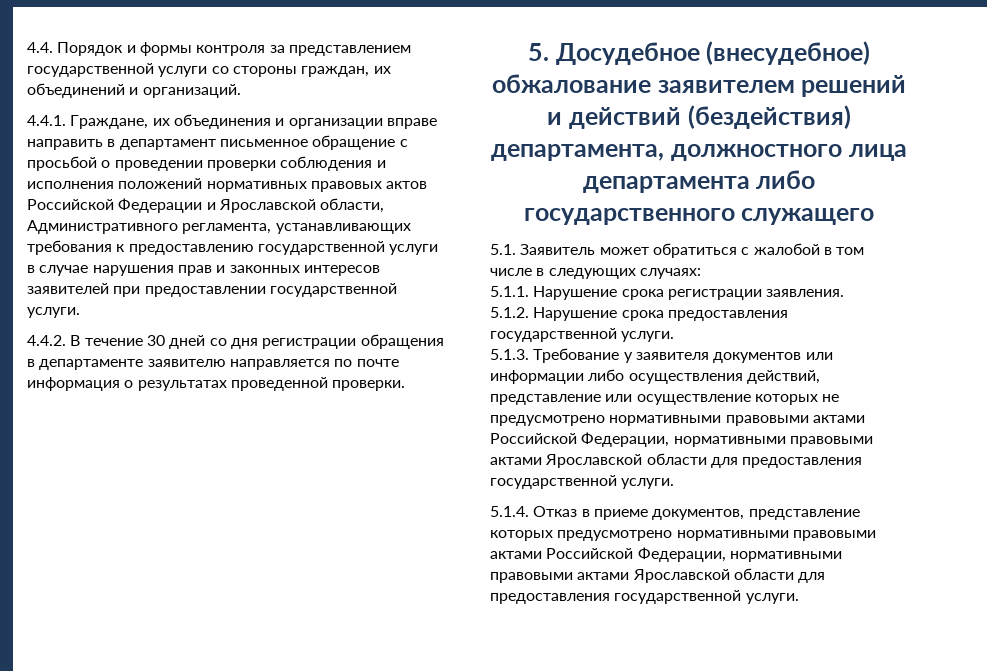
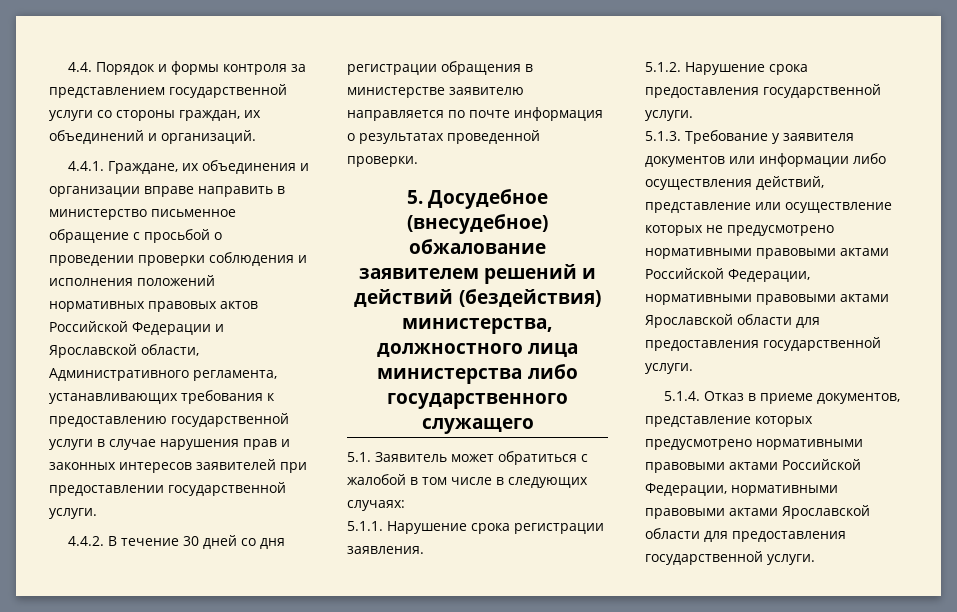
- 4.4.1. Граждане, их объединения и организации вправе направить в департамент письменное обращение с просьбой о проведении проверки соблюдения и исполнения положений нормативных правовых актов Российской Федерации и Ярославской области, Административного регламента, устанавливающих требования к предоставлению государственной услуги в случае нарушения прав и законных интересов заявителей при предоставлении государственной услуги.
+ 4.4.1. Граждане, их объединения и организации вправе направить в министерство письменное обращение с просьбой о проведении проверки соблюдения и исполнения положений нормативных правовых актов Российской Федерации и Ярославской области, Административного регламента, устанавливающих требования к предоставлению государственной услуги в случае нарушения прав и законных интересов заявителей при предоставлении государственной услуги.
- 4.4.2. В течение 30 дней со дня регистрации обращения в департаменте заявителю направляется по почте информация о результатах проведенной проверки.
+ 4.4.2. В течение 30 дней со дня регистрации обращения в министерстве заявителю направляется по почте информация о результатах проведенной проверки.
- 5. Досудебное (внесудебное) обжалование заявителем решений и действий (бездействия) департамента, должностного лица департамента либо государственного служащего
+ 5. Досудебное (внесудебное) обжалование заявителем решений и действий (бездействия) министерства, должностного лица министерства либо государственного служащего

